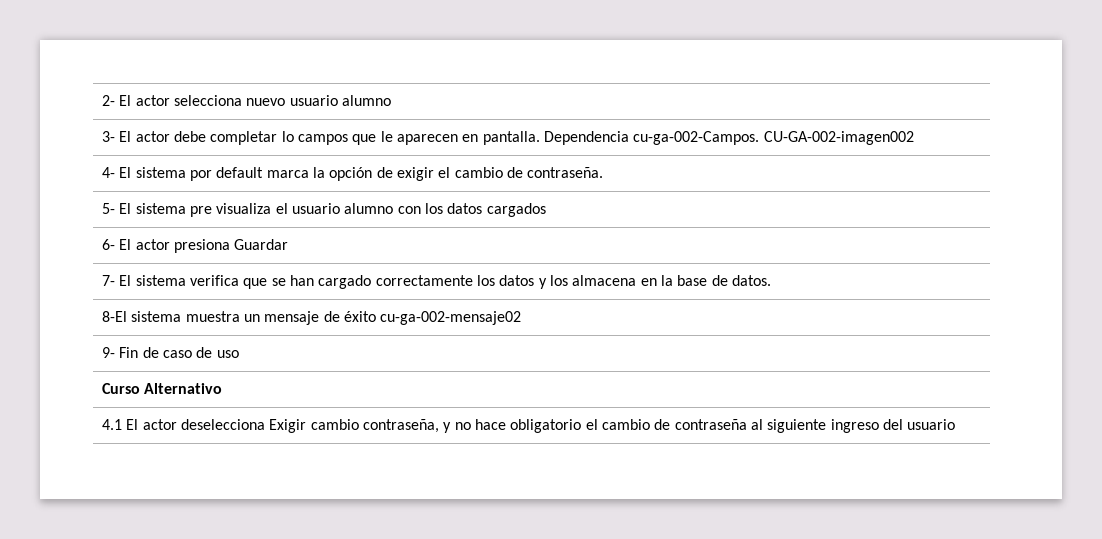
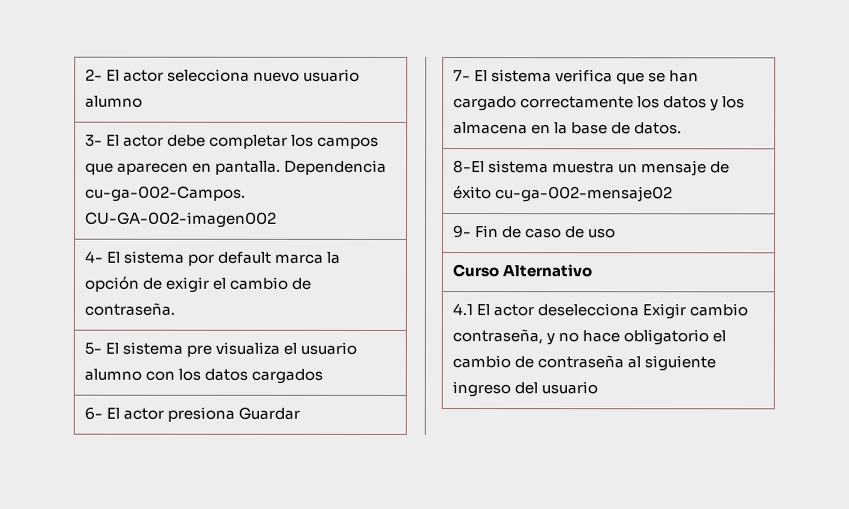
- 3- El actor debe completar lo campos que le aparecen en pantalla. Dependencia cu-ga-002-Campos. CU-GA-002-imagen002
+ 3- El actor debe completar los campos que aparecen en pantalla. Dependencia cu-ga-002-Campos. CU-GA-002-imagen002

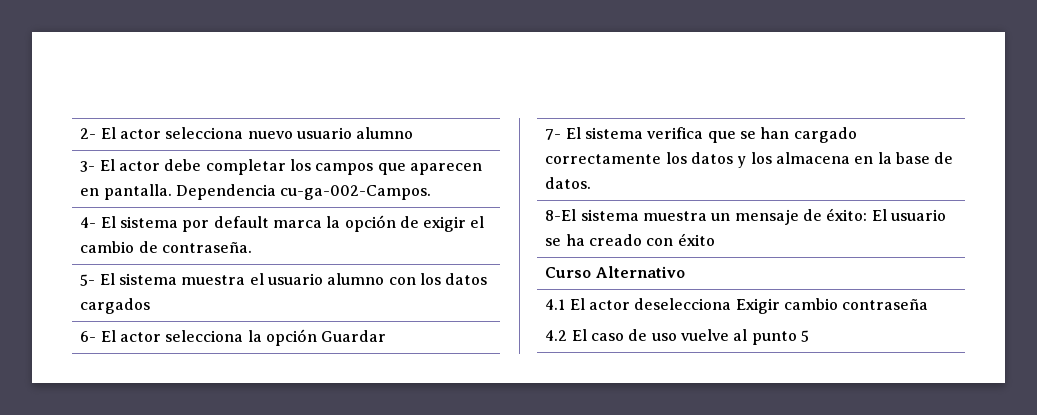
- 3- El actor debe completar los campos que aparecen en pantalla. Dependencia cu-ga-002-Campos. CU-GA-002-imagen002
+ 3- El actor debe completar los campos que aparecen en pantalla. Dependencia cu-ga-002-Campos.
- 5- El sistema pre visualiza el usuario alumno con los datos cargados
+ 5- El sistema muestra el usuario alumno con los datos cargados
- 6- El actor presiona Guardar
+ 6- El actor selecciona la opción Guardar
- 8-El sistema muestra un mensaje de éxito cu-ga-002-mensaje02
- 9- Fin de caso de uso
+ 8-El sistema muestra un mensaje de éxito: El usuario se ha creado con éxito
- 4.1 El actor deselecciona Exigir cambio contraseña, y no hace obligatorio el cambio de contraseña al siguiente ingreso del usuario
+ 4.1 El actor deselecciona Exigir cambio contraseña
+ 4.2 El caso de uso vuelve al punto 5

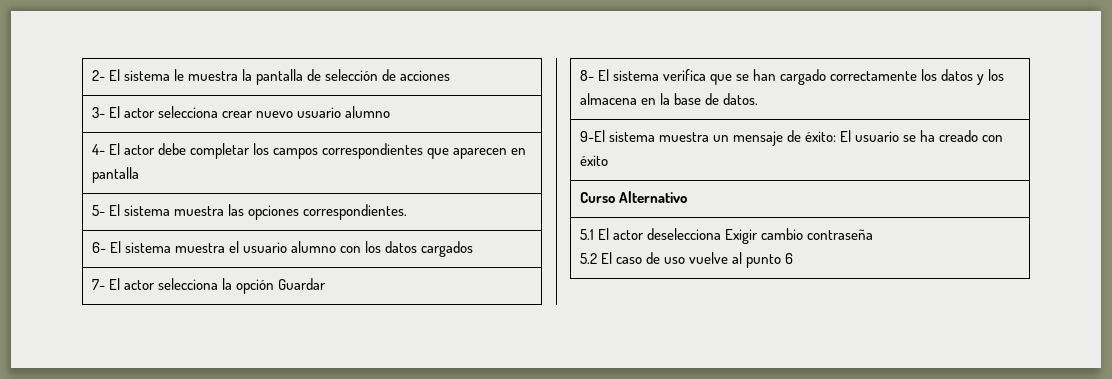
- 2- El actor selecciona nuevo usuario alumno
+ 2- El sistema le muestra la pantalla de selección de acciones
+ 3- El actor selecciona crear nuevo usuario alumno
- 3- El actor debe completar los campos que aparecen en pantalla. Dependencia cu-ga-002-Campos.
- 4- El sistema por default marca la opción de exigir el cambio de contraseña.
- 5- El sistema muestra el usuario alumno con los datos cargados
+ 4- El actor debe completar los campos correspondientes que aparecen en pantalla
+ 5- El sistema muestra las opciones correspondientes.
+ 6- El sistema muestra el usuario alumno con los datos cargados
- 6- El actor selecciona la opción Guardar
+ 7- El actor selecciona la opción Guardar
- 7- El sistema verifica que se han cargado correctamente los datos y los almacena en la base de datos.
+ 8- El sistema verifica que se han cargado correctamente los datos y los almacena en la base de datos.
- 8-El sistema muestra un mensaje de éxito: El usuario se ha creado con éxito
+ 9-El sistema muestra un mensaje de éxito: El usuario se ha creado con éxito
- 4.1 El actor deselecciona Exigir cambio contraseña
- 4.2 El caso de uso vuelve al punto 5
+ 5.1 El actor deselecciona Exigir cambio contraseña
+ 5.2 El caso de uso vuelve al punto 6

